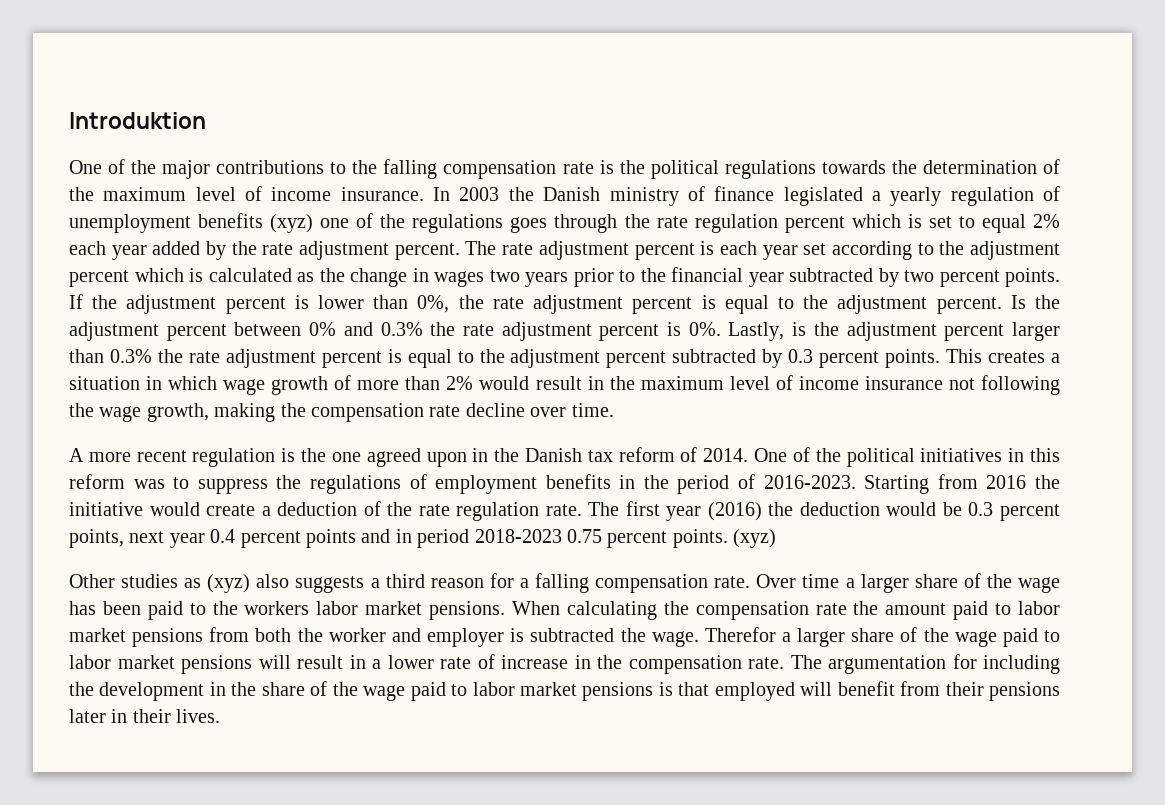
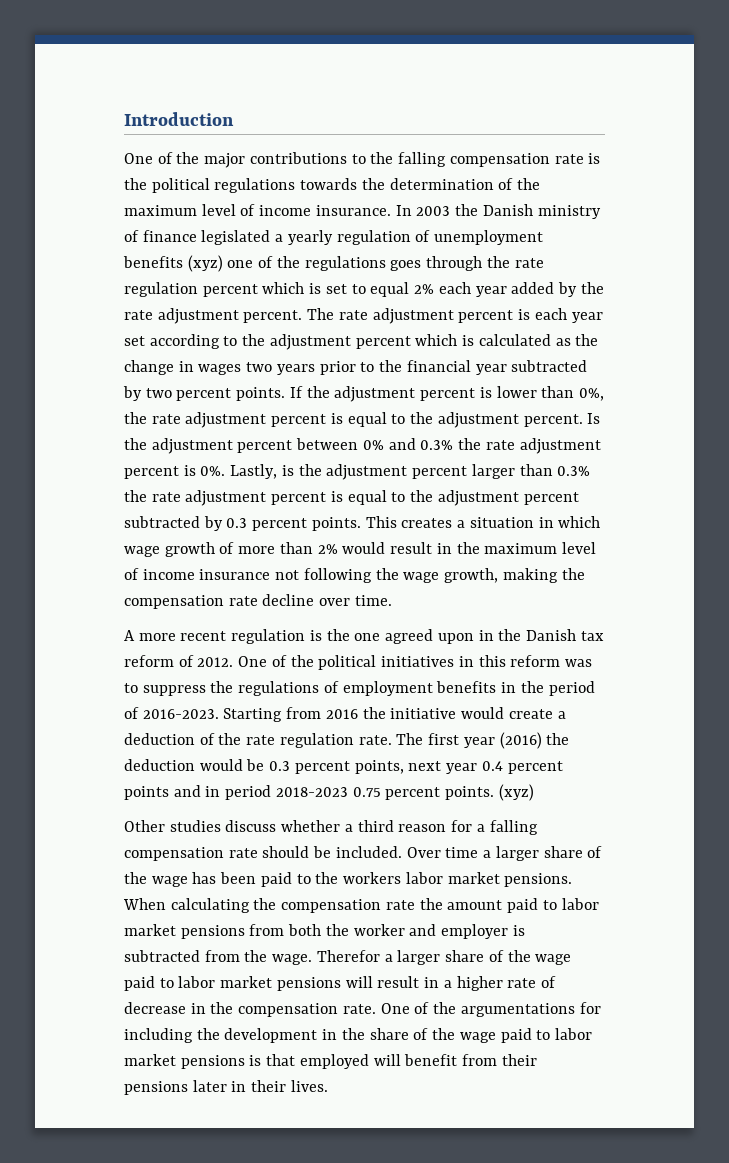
- Introduktion
+ Introduction
- A more recent regulation is the one agreed upon in the Danish tax reform of 2014.
+ A more recent regulation is the one agreed upon in the Danish tax reform of 2012.
- Other studies as (xyz) also suggests a third reason for a falling compensation rate.
+ Other studies discuss whether a third reason for a falling compensation rate should be included.
- When calculating the compensation rate the amount paid to labor market pensions from both the worker and employer is subtracted the wage.
+ When calculating the compensation rate the amount paid to labor market pensions from both the worker and employer is subtracted from the wage.
- Therefor a larger share of the wage paid to labor market pensions will result in a lower rate of increase in the compensation rate.
+ Therefor a larger share of the wage paid to labor market pensions will result in a higher rate of decrease in the compensation rate.
- The argumentation for including the development in the share of the wage paid to labor market pensions is that employed will benefit from their pensions later in their lives.
+ One of the argumentations for including the development in the share of the wage paid to labor market pensions is that employed will benefit from their pensions later in their lives.

